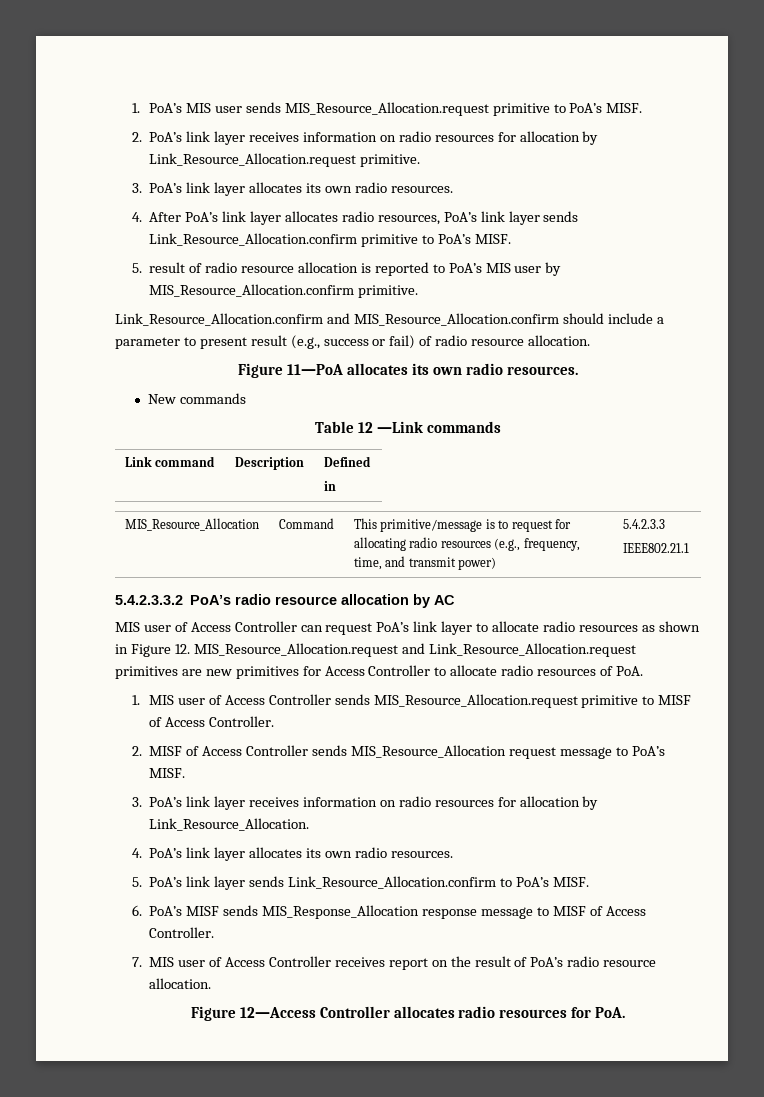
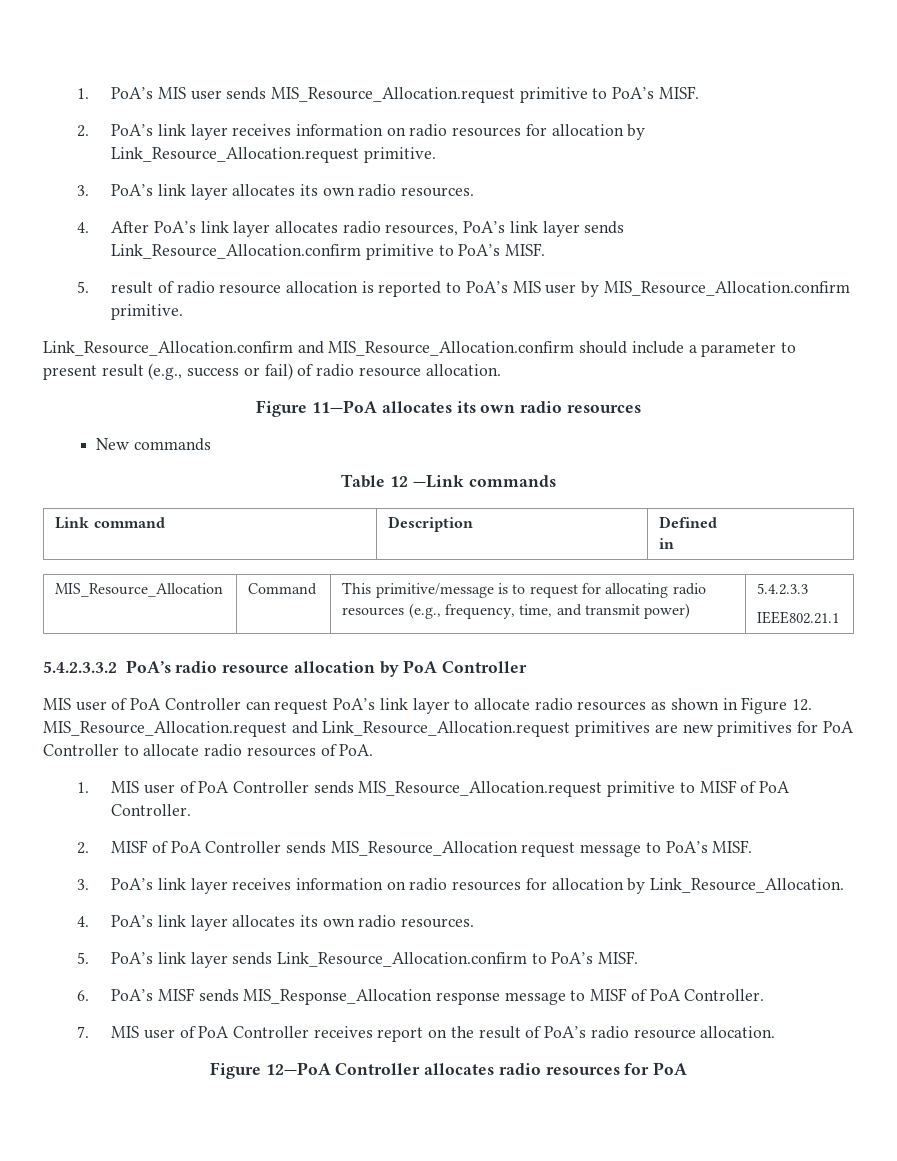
- Figure 11—PoA allocates its own radio resources.
+ Figure 11—PoA allocates its own radio resources
- 5.4.2.3.3.2 PoA’s radio resource allocation by AC
- MIS user of Access Controller can request PoA’s link layer to allocate radio resources as shown in Figure 12. MIS_Resource_Allocation.request and Link_Resource_Allocation.request primitives are new primitives for Access Controller to allocate radio resources of PoA.
+ 5.4.2.3.3.2 PoA’s radio resource allocation by PoA Controller
+ MIS user of PoA Controller can request PoA’s link layer to allocate radio resources as shown in Figure 12. MIS_Resource_Allocation.request and Link_Resource_Allocation.request primitives are new primitives for PoA Controller to allocate radio resources of PoA.
- 1. MIS user of Access Controller sends MIS_Resource_Allocation.request primitive to MISF of Access Controller.
+ 1. MIS user of PoA Controller sends MIS_Resource_Allocation.request primitive to MISF of PoA Controller.
- 2. MISF of Access Controller sends MIS_Resource_Allocation request message to PoA’s MISF.
+ 2. MISF of PoA Controller sends MIS_Resource_Allocation request message to PoA’s MISF.
- 6. PoA’s MISF sends MIS_Response_Allocation response message to MISF of Access Controller.
+ 6. PoA’s MISF sends MIS_Response_Allocation response message to MISF of PoA Controller.
- 7. MIS user of Access Controller receives report on the result of PoA’s radio resource allocation.
+ 7. MIS user of PoA Controller receives report on the result of PoA’s radio resource allocation.
- Figure 12—Access Controller allocates radio resources for PoA.
+ Figure 12—PoA Controller allocates radio resources for PoA

